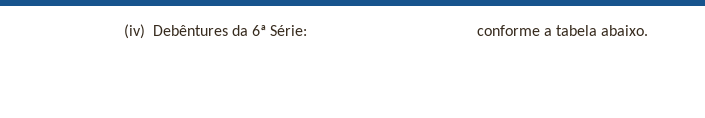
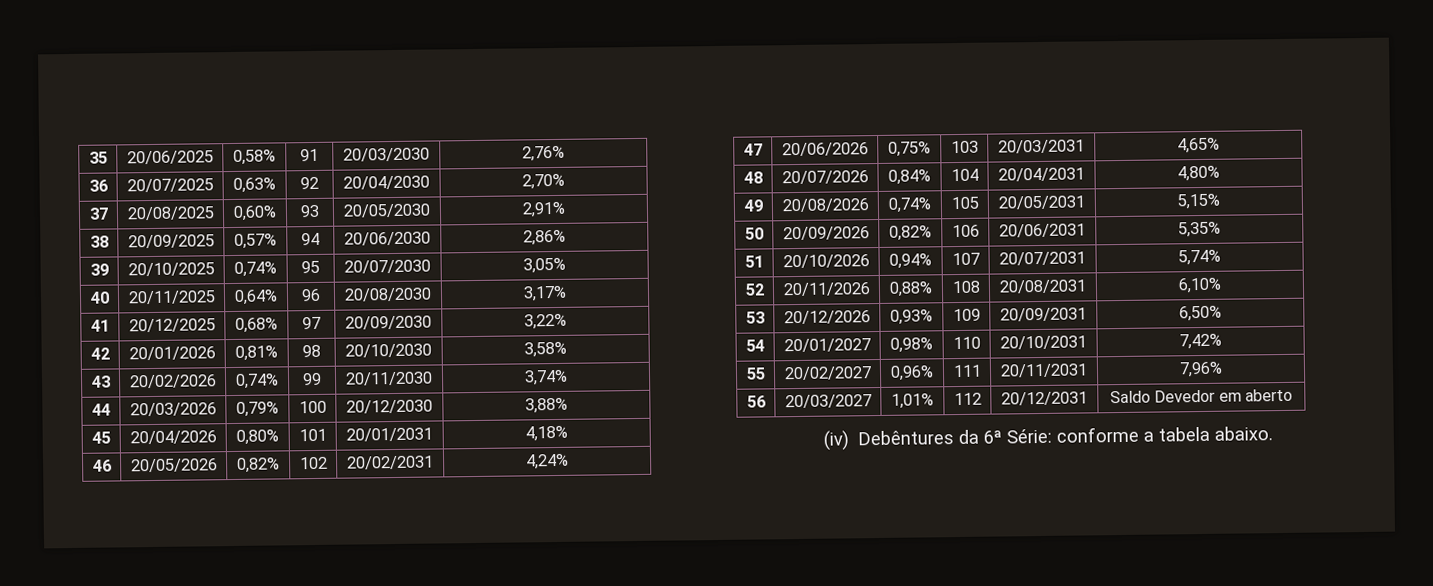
+ 35 | 20/06/2025 | 0,58% | 91 | 20/03/2030 | 2,76%
+ 36 | 20/07/2025 | 0,63% | 92 | 20/04/2030 | 2,70%
+ 37 | 20/08/2025 | 0,60% | 93 | 20/05/2030 | 2,91%
+ 38 | 20/09/2025 | 0,57% | 94 | 20/06/2030 | 2,86%
+ 39 | 20/10/2025 | 0,74% | 95 | 20/07/2030 | 3,05%
+ 40 | 20/11/2025 | 0,64% | 96 | 20/08/2030 | 3,17%
+ 41 | 20/12/2025 | 0,68% | 97 | 20/09/2030 | 3,22%
+ 42 | 20/01/2026 | 0,81% | 98 | 20/10/2030 | 3,58%
+ 43 | 20/02/2026 | 0,74% | 99 | 20/11/2030 | 3,74%
+ 44 | 20/03/2026 | 0,79% | 100 | 20/12/2030 | 3,88%
+ 45 | 20/04/2026 | 0,80% | 101 | 20/01/2031 | 4,18%
+ 46 | 20/05/2026 | 0,82% | 102 | 20/02/2031 | 4,24%
+ 47 | 20/06/2026 | 0,75% | 103 | 20/03/2031 | 4,65%
+ 48 | 20/07/2026 | 0,84% | 104 | 20/04/2031 | 4,80%
+ 49 | 20/08/2026 | 0,74% | 105 | 20/05/2031 | 5,15%
+ 50 | 20/09/2026 | 0,82% | 106 | 20/06/2031 | 5,35%
+ 51 | 20/10/2026 | 0,94% | 107 | 20/07/2031 | 5,74%
+ 52 | 20/11/2026 | 0,88% | 108 | 20/08/2031 | 6,10%
+ 53 | 20/12/2026 | 0,93% | 109 | 20/09/2031 | 6,50%
+ 54 | 20/01/2027 | 0,98% | 110 | 20/10/2031 | 7,42%
+ 55 | 20/02/2027 | 0,96% | 111 | 20/11/2031 | 7,96%
+ 56 | 20/03/2027 | 1,01% | 112 | 20/12/2031 | Saldo Devedor em aberto

